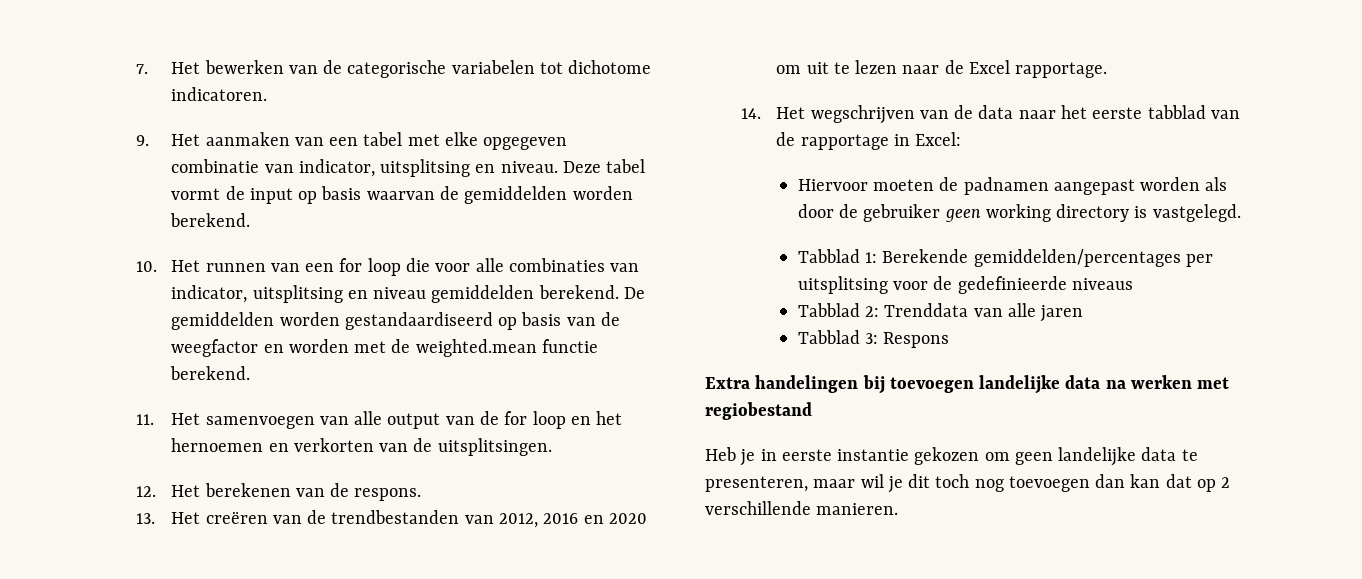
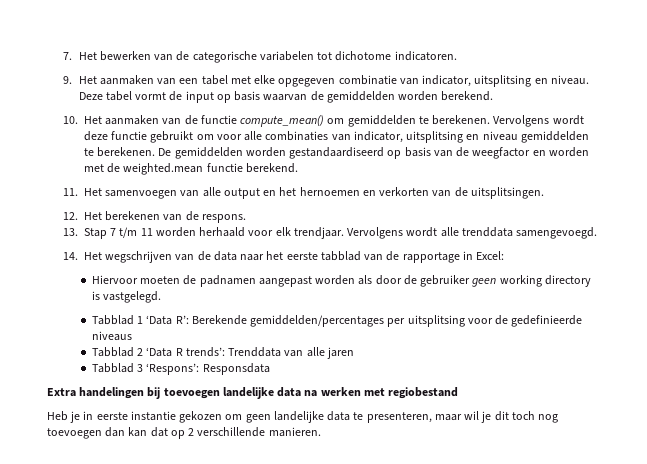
- 10. Het runnen van een for loop die voor alle combinaties van indicator, uitsplitsing en niveau gemiddelden berekend.
+ 10. Het aanmaken van de functie compute_mean() om gemiddelden te berekenen. Vervolgens wordt deze functie gebruikt om voor alle combinaties van indicator, uitsplitsing en niveau gemiddelden te berekenen.
- 11. Het samenvoegen van alle output van de for loop en het hernoemen en verkorten van de uitsplitsingen.
+ 11. Het samenvoegen van alle output en het hernoemen en verkorten van de uitsplitsingen.
- 13. Het creëren van de trendbestanden van 2012, 2016 en 2020 om uit te lezen naar de Excel rapportage.
+ 13. Stap 7 t/m 11 worden herhaald voor elk trendjaar. Vervolgens wordt alle trenddata samengevoegd.
- Tabblad 1: Berekende gemiddelden/percentages per uitsplitsing voor de gedefinieerde niveaus
+ Tabblad 1 ‘Data R’: Berekende gemiddelden/percentages per uitsplitsing voor de gedefinieerde niveaus
- Tabblad 2: Trenddata van alle jaren
+ Tabblad 2 ‘Data R trends’: Trenddata van alle jaren
- Tabblad 3: Respons
+ Tabblad 3 ‘Respons’: Responsdata

